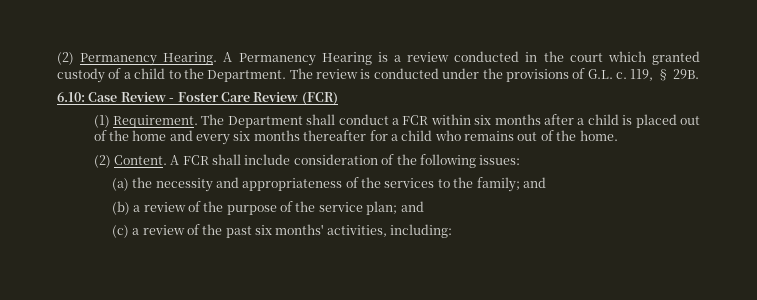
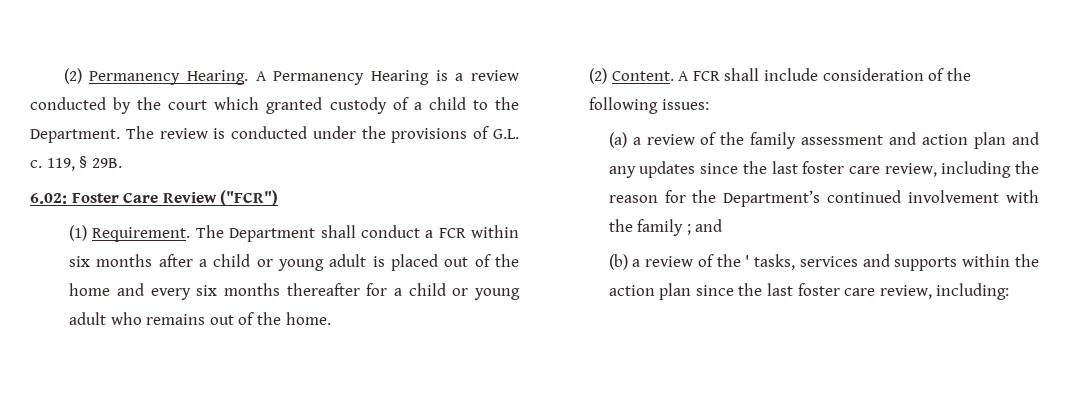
- A Permanency Hearing is a review conducted in the court which granted custody of a child to the Department.
+ A Permanency Hearing is a review conducted by the court which granted custody of a child to the Department.
- 6.10: Case Review - Foster Care Review (FCR)
+ 6.02: Foster Care Review ("FCR")
- The Department shall conduct a FCR within six months after a child is placed out of the home and every six months thereafter for a child who remains out of the home.
+ The Department shall conduct a FCR within six months after a child or young adult is placed out of the home and every six months thereafter for a child or young adult who remains out of the home.
- (a) the necessity and appropriateness of the services to the family; and
+ (a) a review of the family assessment and action plan and any updates since the last foster care review, including the reason for the Department’s continued involvement with the family ; and
- (b) a review of the purpose of the service plan; and
- (c) a review of the past six months' activities, including:
+ (b) a review of the ' tasks, services and supports within the action plan since the last foster care review, including:

